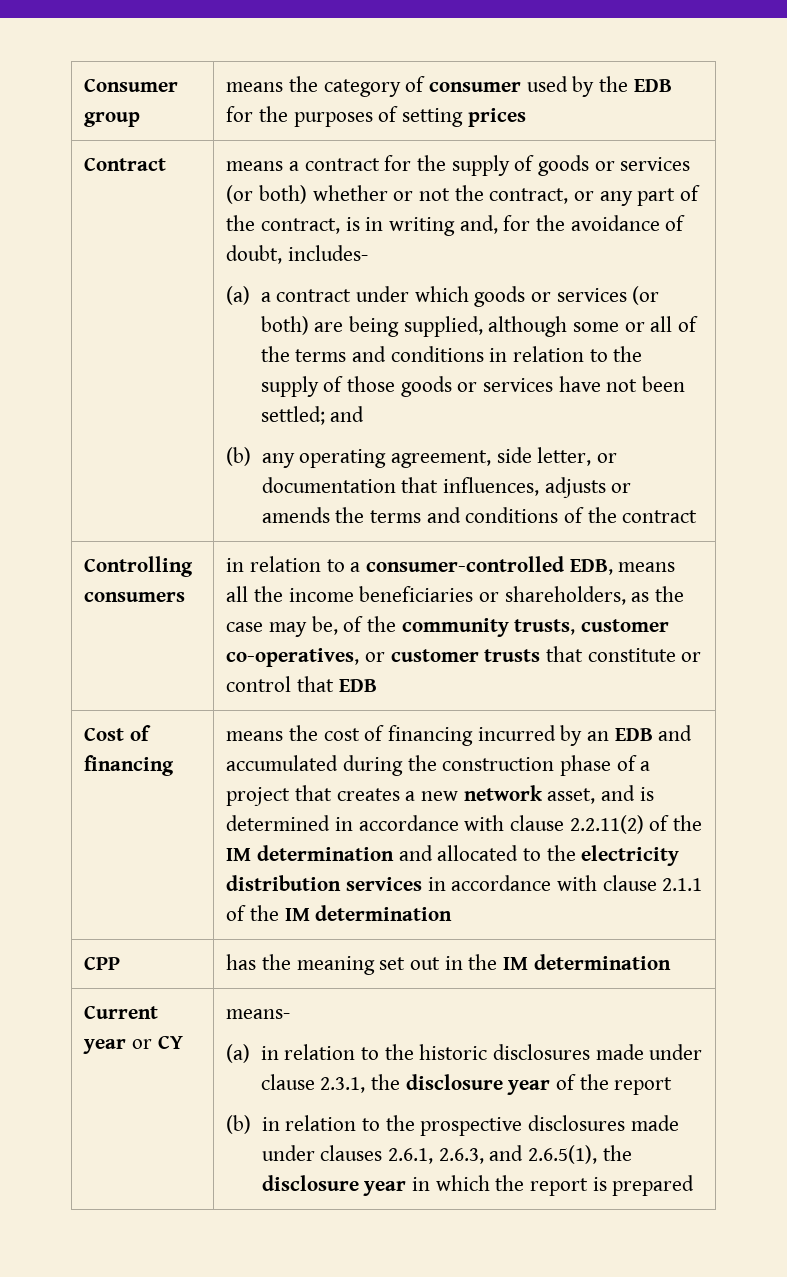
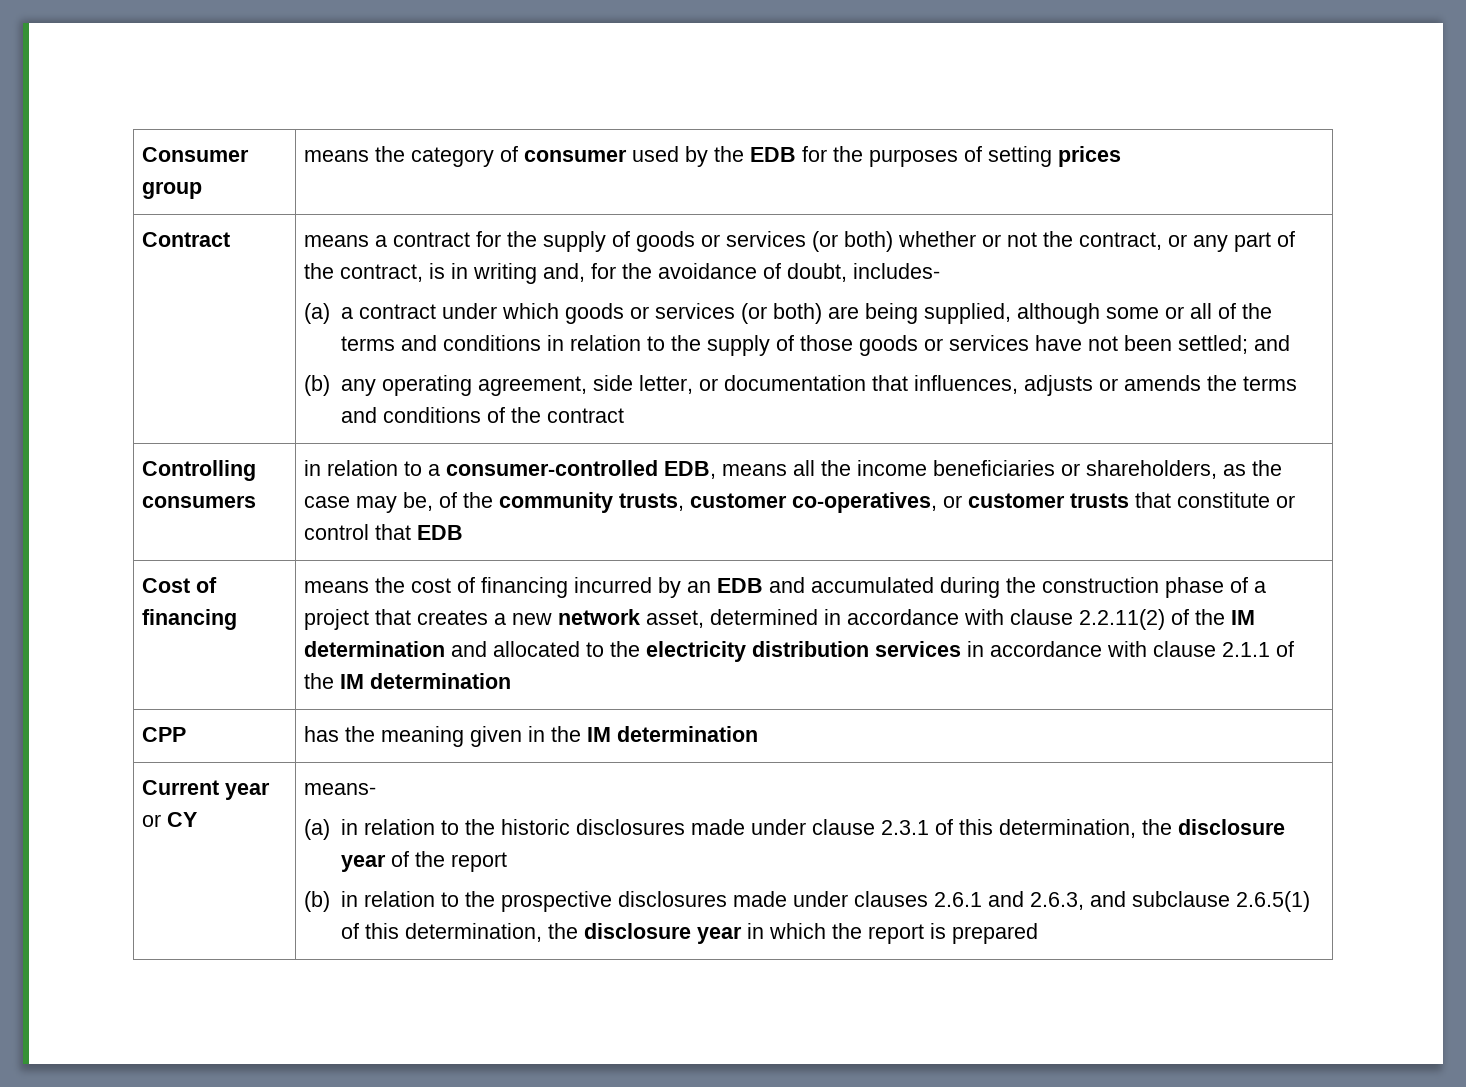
- means the cost of financing incurred by an EDB and accumulated during the construction phase of a project that creates a new network asset, and is determined in accordance with clause 2.2.11(2) of the IM determination and allocated to the electricity distribution services in accordance with clause 2.1.1 of the IM determination
+ means the cost of financing incurred by an EDB and accumulated during the construction phase of a project that creates a new network asset, determined in accordance with clause 2.2.11(2) of the IM determination and allocated to the electricity distribution services in accordance with clause 2.1.1 of the IM determination
- CPP | has the meaning set out in the IM determination
+ CPP | has the meaning given in the IM determination
- (a) in relation to the historic disclosures made under clause 2.3.1, the disclosure year of the report
+ (a) in relation to the historic disclosures made under clause 2.3.1 of this determination, the disclosure year of the report
- (b) in relation to the prospective disclosures made under clauses 2.6.1, 2.6.3, and 2.6.5(1), the disclosure year in which the report is prepared
+ (b) in relation to the prospective disclosures made under clauses 2.6.1 and 2.6.3, and subclause 2.6.5(1) of this determination, the disclosure year in which the report is prepared

